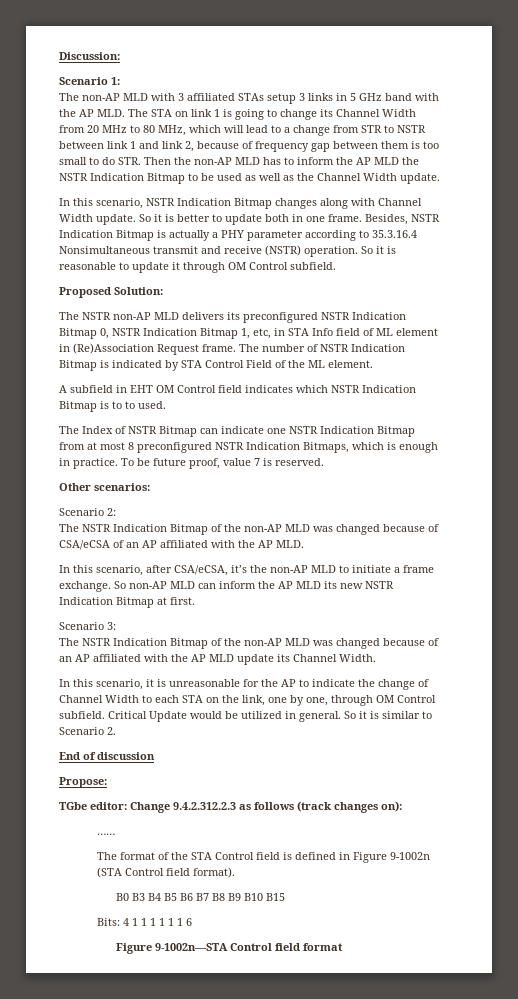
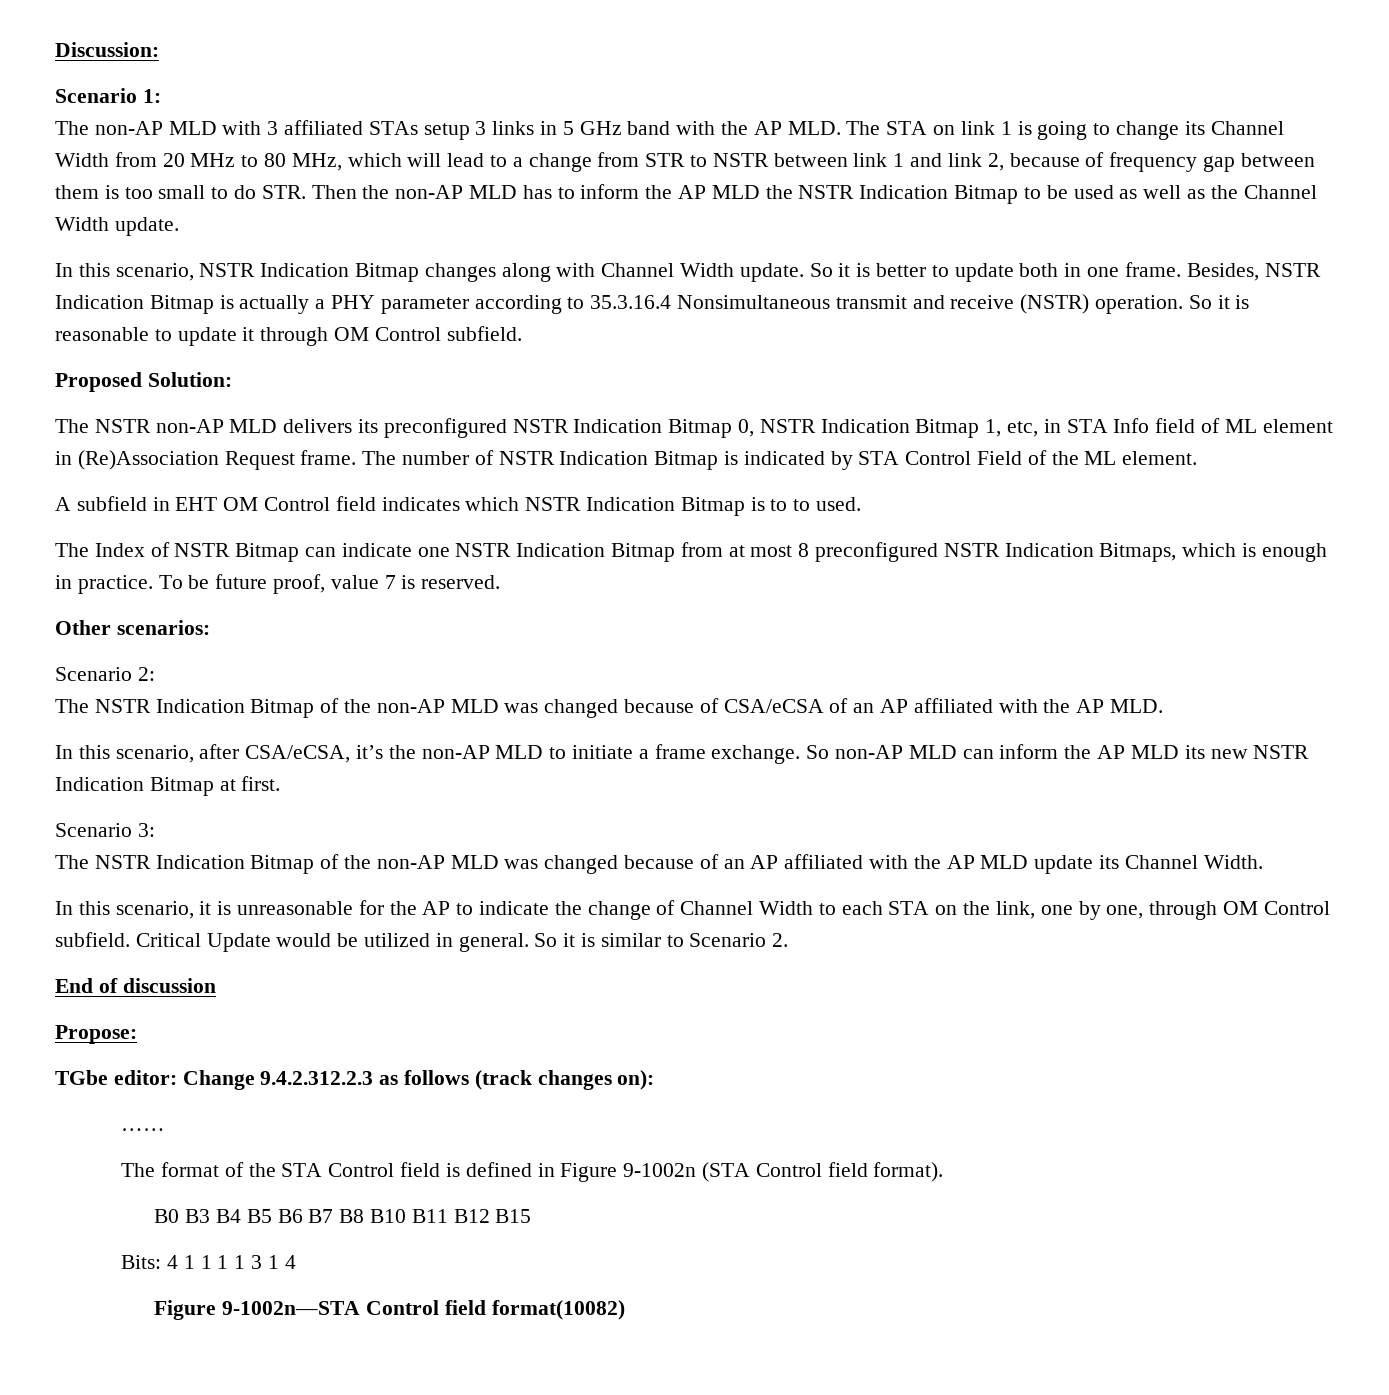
- B0 B3 B4 B5 B6 B7 B8 B9 B10 B15
+ B0 B3 B4 B5 B6 B7 B8 B10 B11 B12 B15
- Bits: 4 1 1 1 1 1 1 6
+ Bits: 4 1 1 1 1 3 1 4
- Figure 9-1002n—STA Control field format
+ Figure 9-1002n—STA Control field format(10082)

